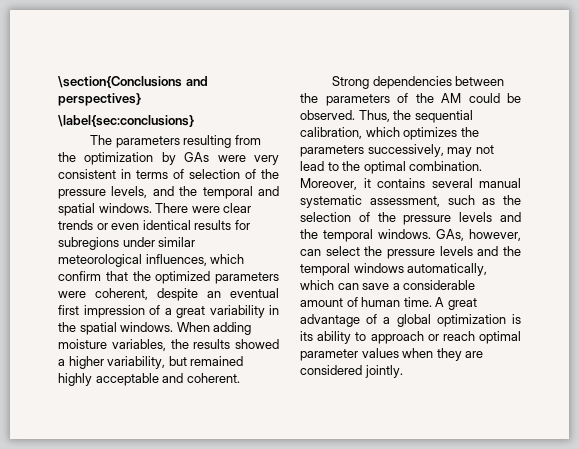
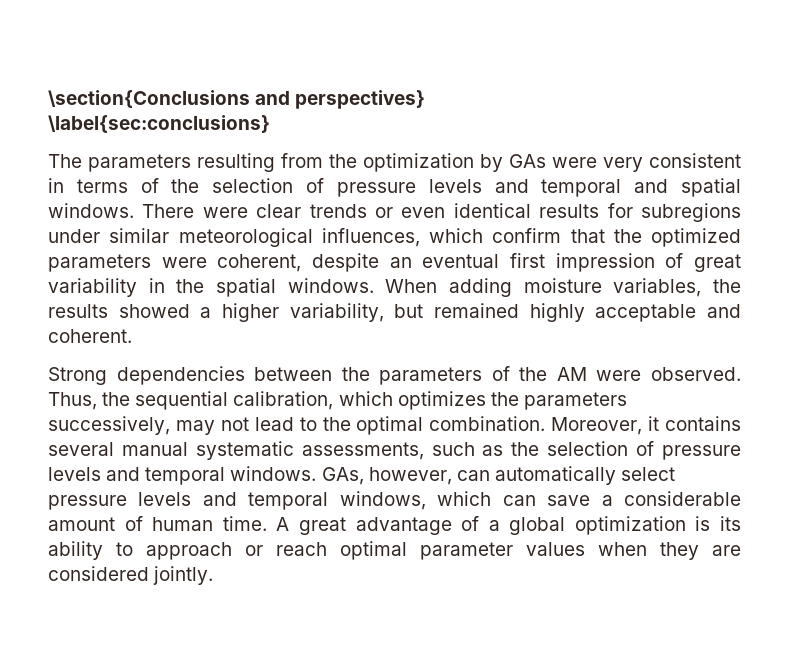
- The parameters resulting from the optimization by GAs were very consistent in terms of selection of the pressure levels, and the temporal and spatial windows.
+ The parameters resulting from the optimization by GAs were very consistent in terms of the selection of pressure levels and temporal and spatial windows.
- There were clear trends or even identical results for subregions under similar meteorological influences, which confirm that the optimized parameters were coherent, despite an eventual first impression of a great variability in the spatial windows.
+ There were clear trends or even identical results for subregions under similar meteorological influences, which confirm that the optimized parameters were coherent, despite an eventual first impression of great variability in the spatial windows.
- Strong dependencies between the parameters of the AM could be observed.
+ Strong dependencies between the parameters of the AM were observed.
- Moreover, it contains several manual systematic assessment, such as the selection of the pressure levels and the temporal windows.
+ Moreover, it contains several manual systematic assessments, such as the selection of pressure levels and temporal windows.
- GAs, however, can select the pressure levels and the temporal windows automatically, which can save a considerable amount of human time.
+ GAs, however, can automatically select pressure levels and temporal windows, which can save a considerable amount of human time.

